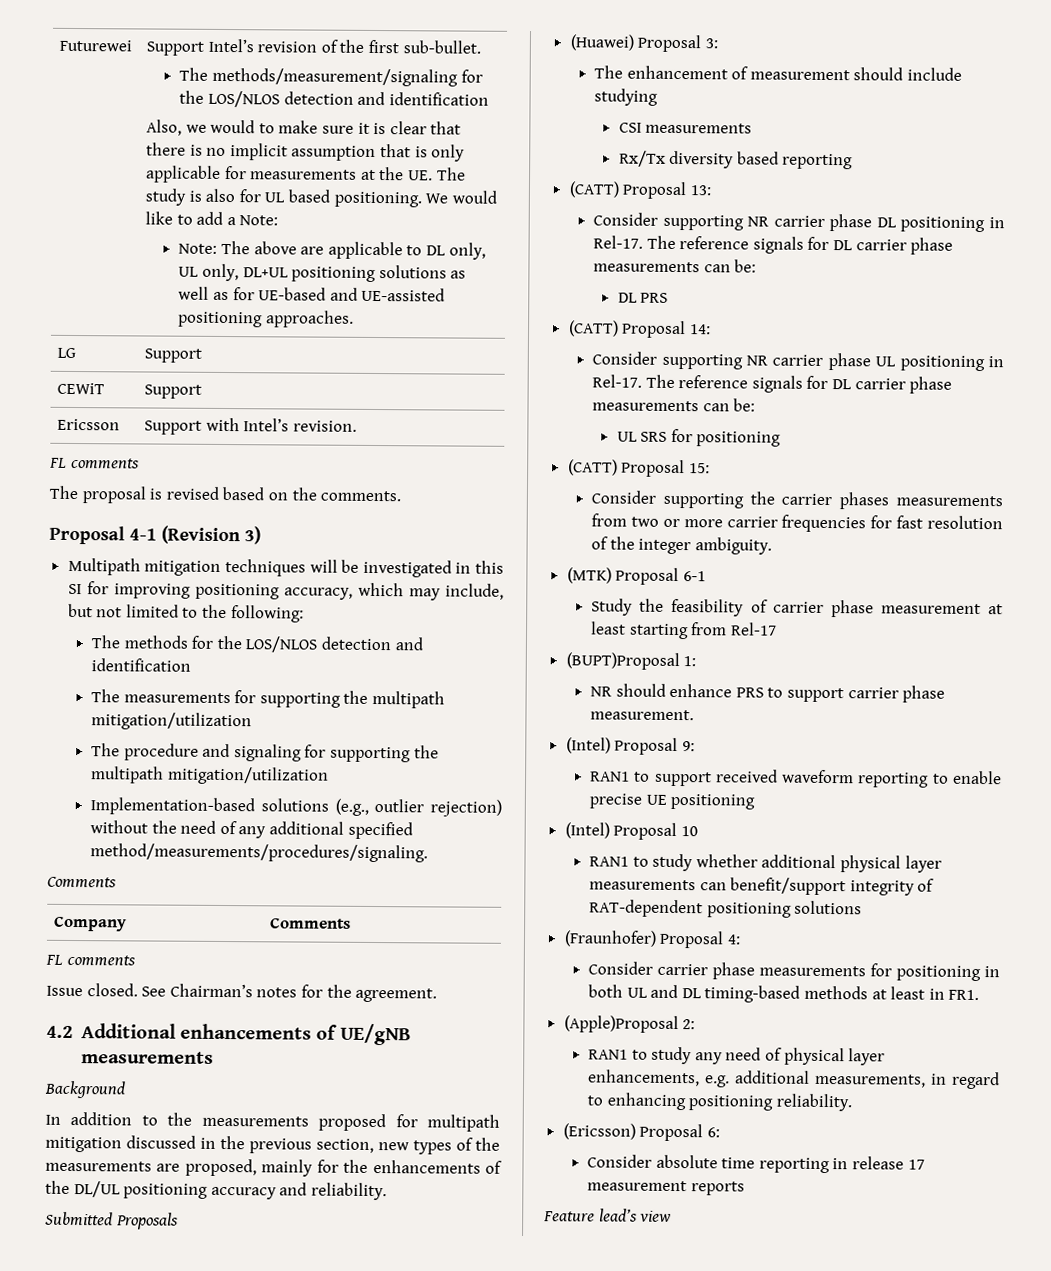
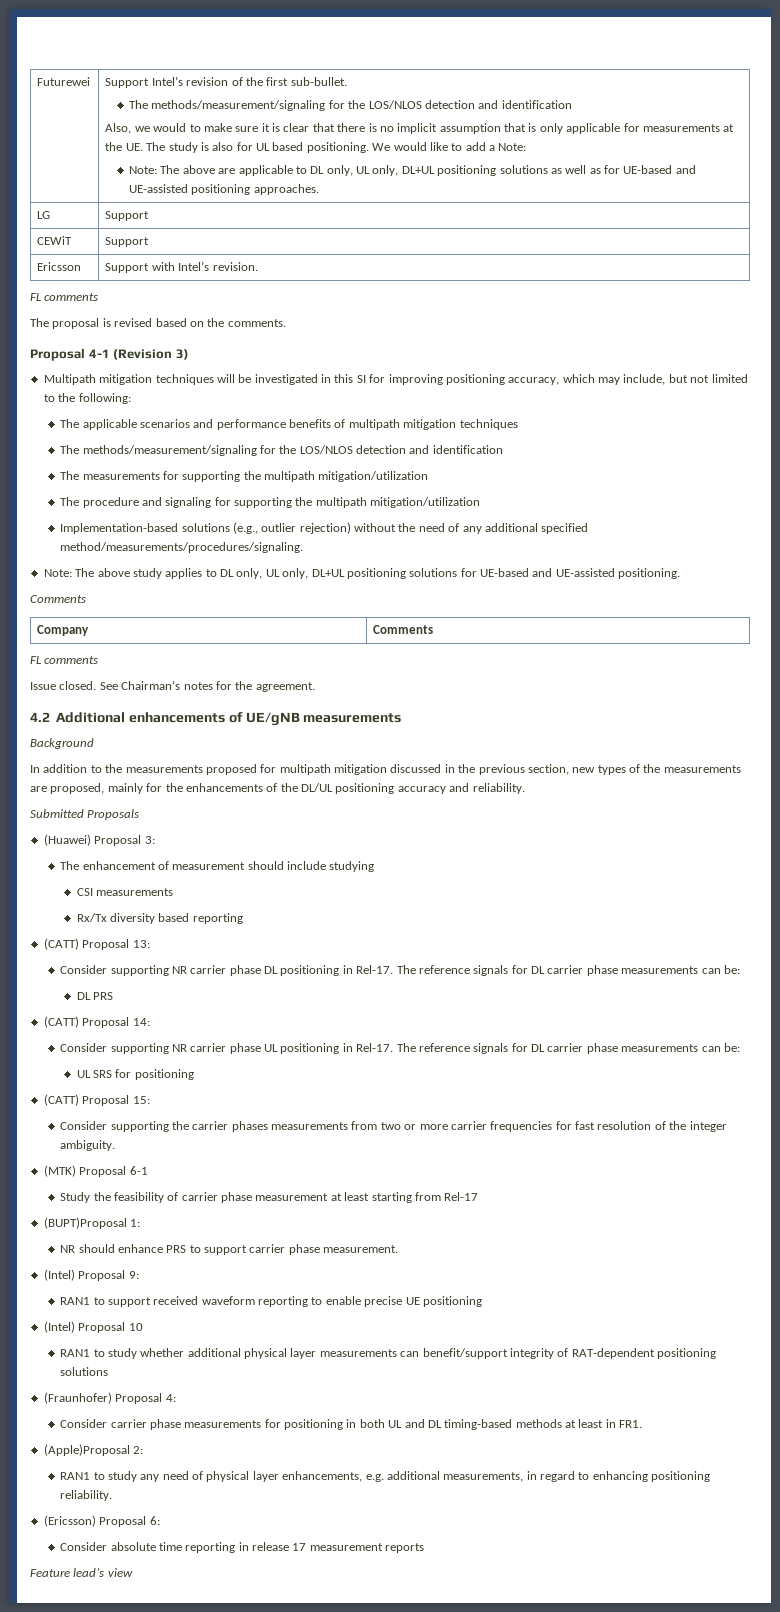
- The methods for the LOS/NLOS detection and identification
+ The applicable scenarios and performance benefits of multipath mitigation techniques
+ The methods/measurement/signaling for the LOS/NLOS detection and identification
+ Note: The above study applies to DL only, UL only, DL+UL positioning solutions for UE-based and UE-assisted positioning.

